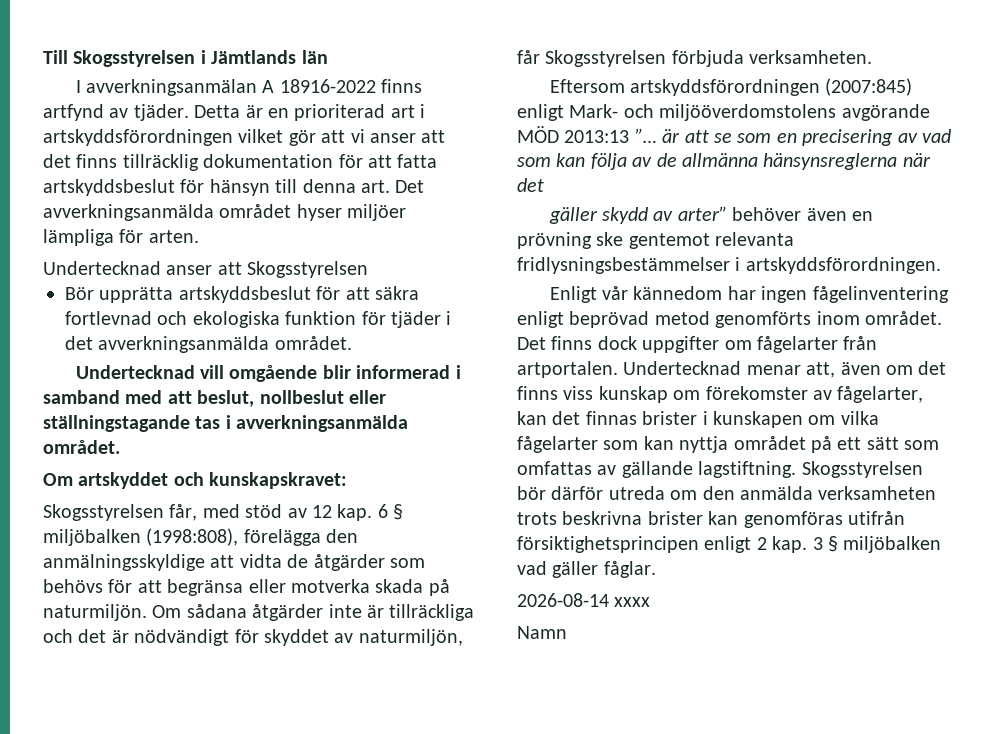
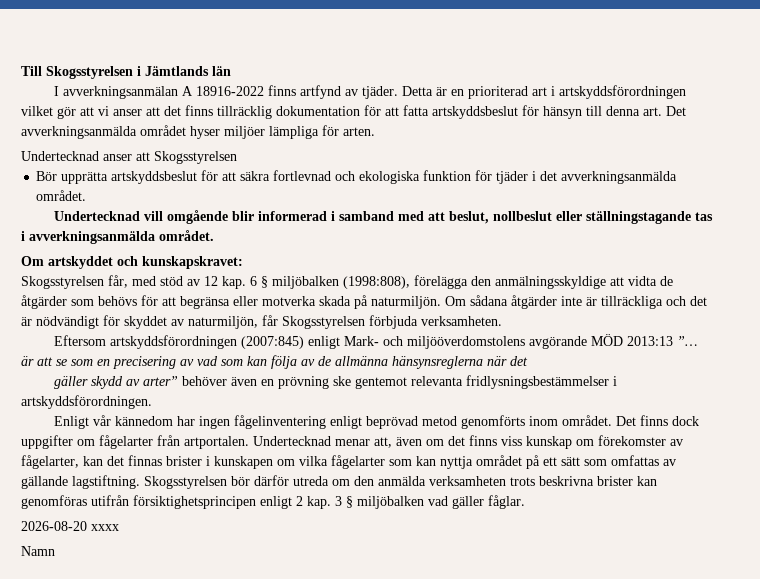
- 2026-08-14 xxxx
+ 2026-08-20 xxxx

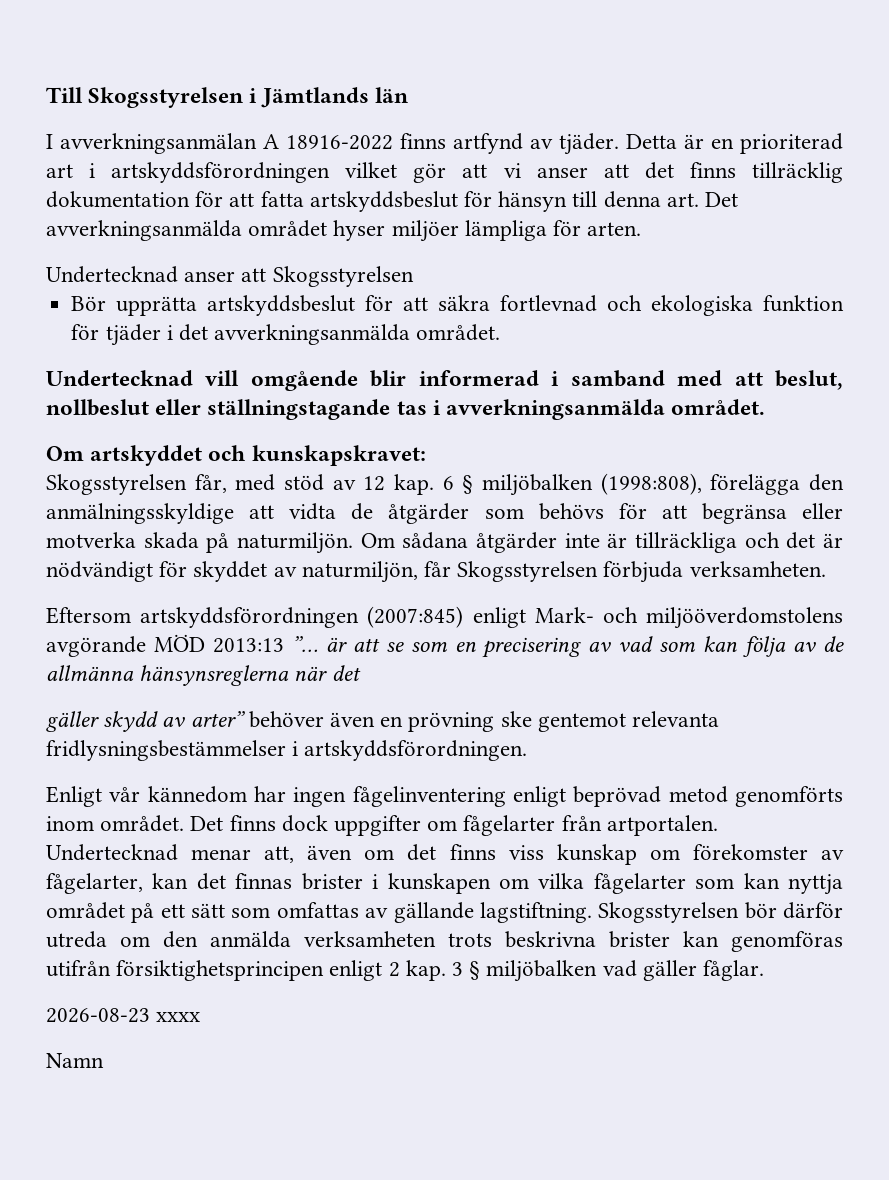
- 2026-08-20 xxxx
+ 2026-08-23 xxxx

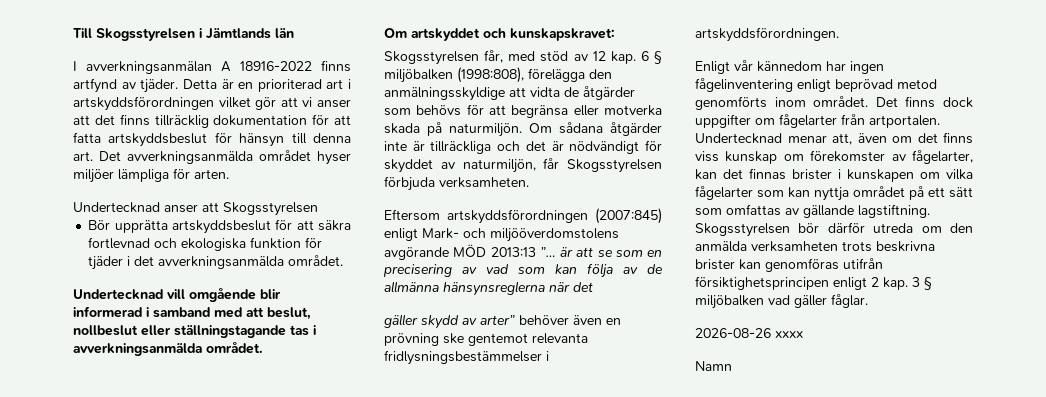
- 2026-08-23 xxxx
+ 2026-08-26 xxxx

